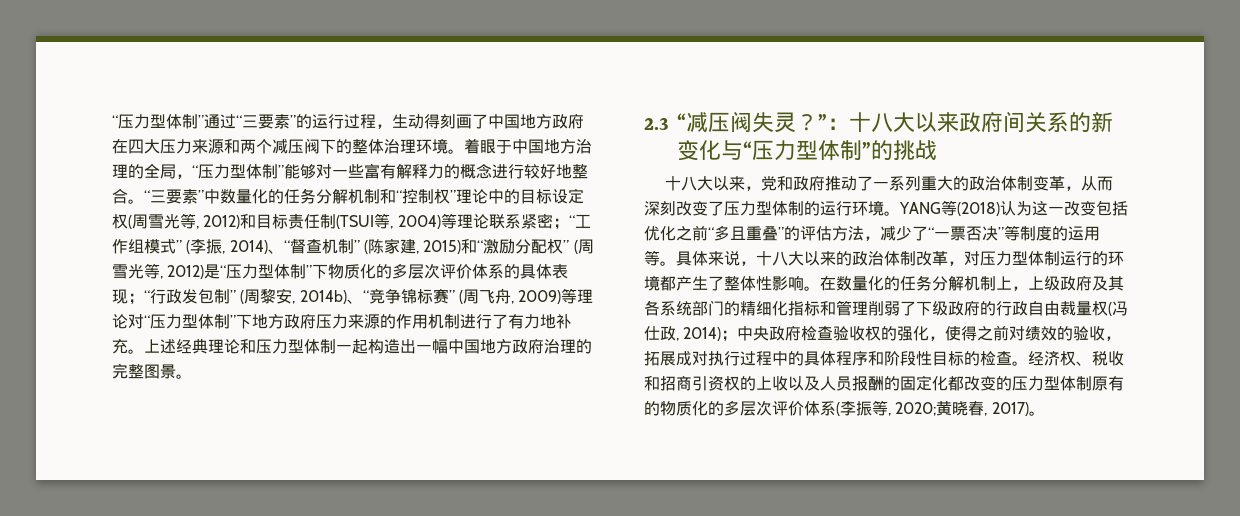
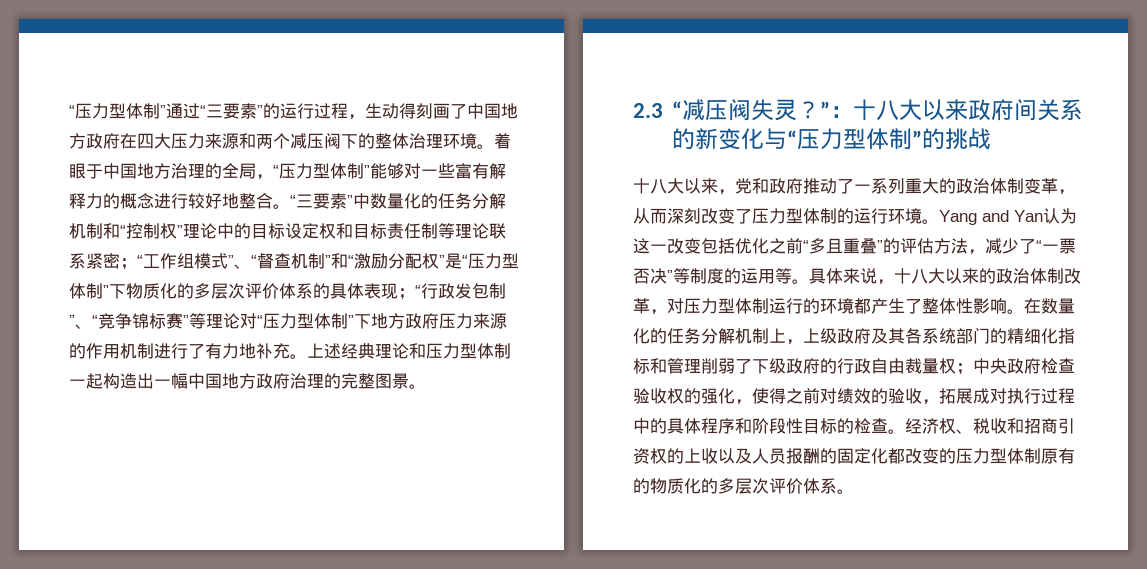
- “三要素”中数量化的任务分解机制和“控制权”理论中的目标设定权(周雪光等, 2012)和目标责任制(TSUI等, 2004)等理论联系紧密；
+ “三要素”中数量化的任务分解机制和“控制权”理论中的目标设定权和目标责任制等理论联系紧密；
- “工作组模式” (李振, 2014)、“督查机制” (陈家建, 2015)和“激励分配权” (周雪光等, 2012)是“压力型体制”下物质化的多层次评价体系的具体表现；
+ “工作组模式”、“督查机制”和“激励分配权”是“压力型体制”下物质化的多层次评价体系的具体表现；
- “行政发包制” (周黎安, 2014b)、“竞争锦标赛” (周飞舟, 2009)等理论对“压力型体制”下地方政府压力来源的作用机制进行了有力地补充。
+ “行政发包制”、“竞争锦标赛”等理论对“压力型体制”下地方政府压力来源的作用机制进行了有力地补充。
- YANG等(2018)认为这一改变包括优化之前“多且重叠”的评估方法，减少了“一票否决”等制度的运用等。
+ Yang and Yan认为这一改变包括优化之前“多且重叠”的评估方法，减少了“一票否决”等制度的运用等。
- 在数量化的任务分解机制上，上级政府及其各系统部门的精细化指标和管理削弱了下级政府的行政自由裁量权(冯仕政, 2014)；中央政府检查验收权的强化，使得之前对绩效的验收，拓展成对执行过程中的具体程序和阶段性目标的检查。
+ 在数量化的任务分解机制上，上级政府及其各系统部门的精细化指标和管理削弱了下级政府的行政自由裁量权；中央政府检查验收权的强化，使得之前对绩效的验收，拓展成对执行过程中的具体程序和阶段性目标的检查。
- 经济权、税收和招商引资权的上收以及人员报酬的固定化都改变的压力型体制原有的物质化的多层次评价体系(李振等, 2020;黄晓春, 2017)。
+ 经济权、税收和招商引资权的上收以及人员报酬的固定化都改变的压力型体制原有的物质化的多层次评价体系。

